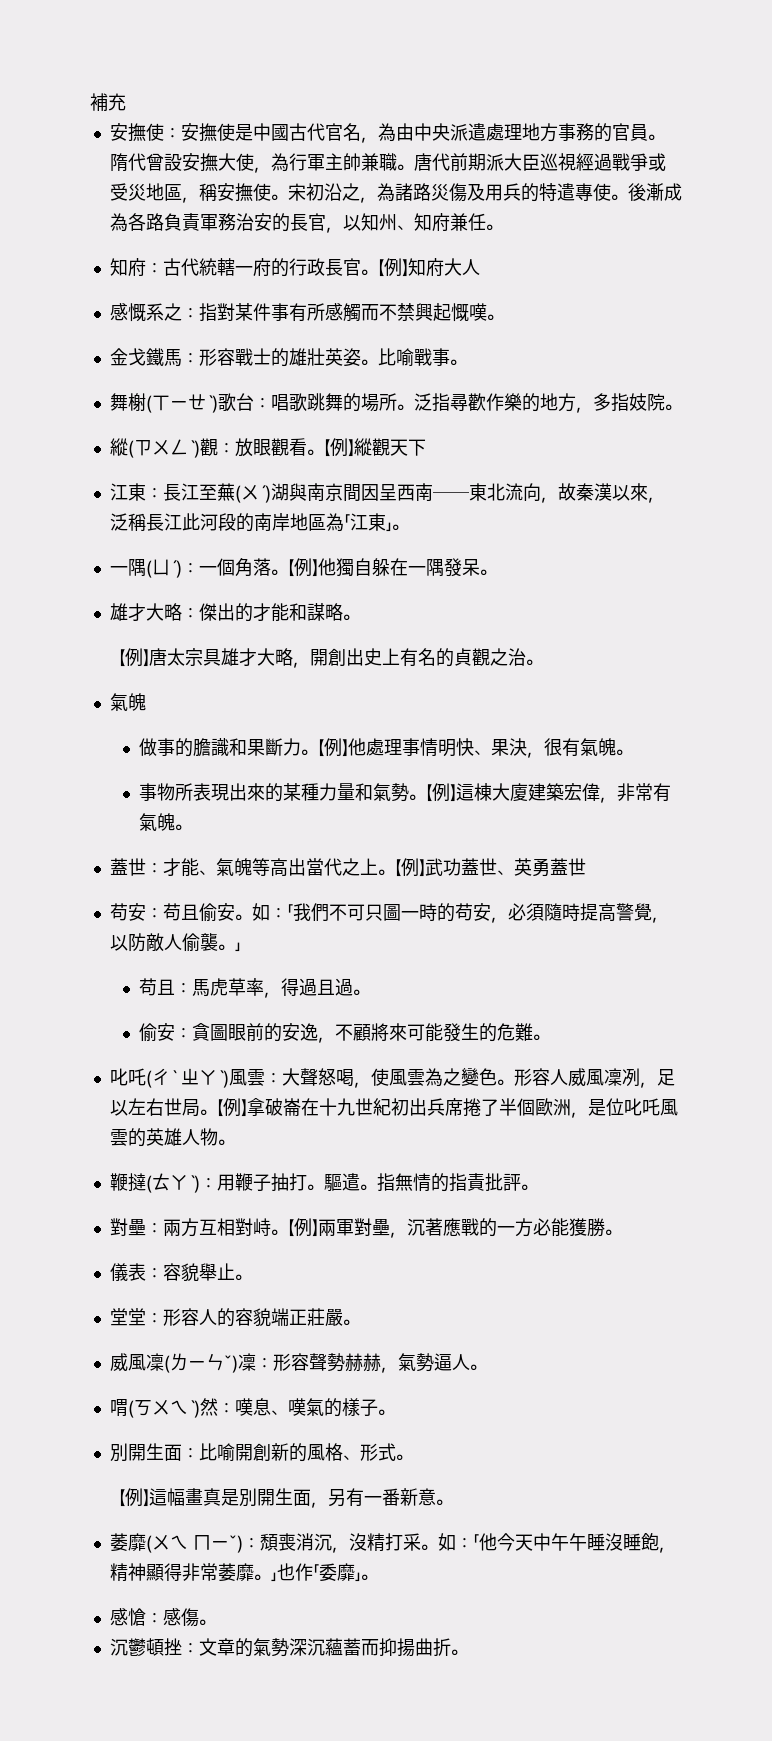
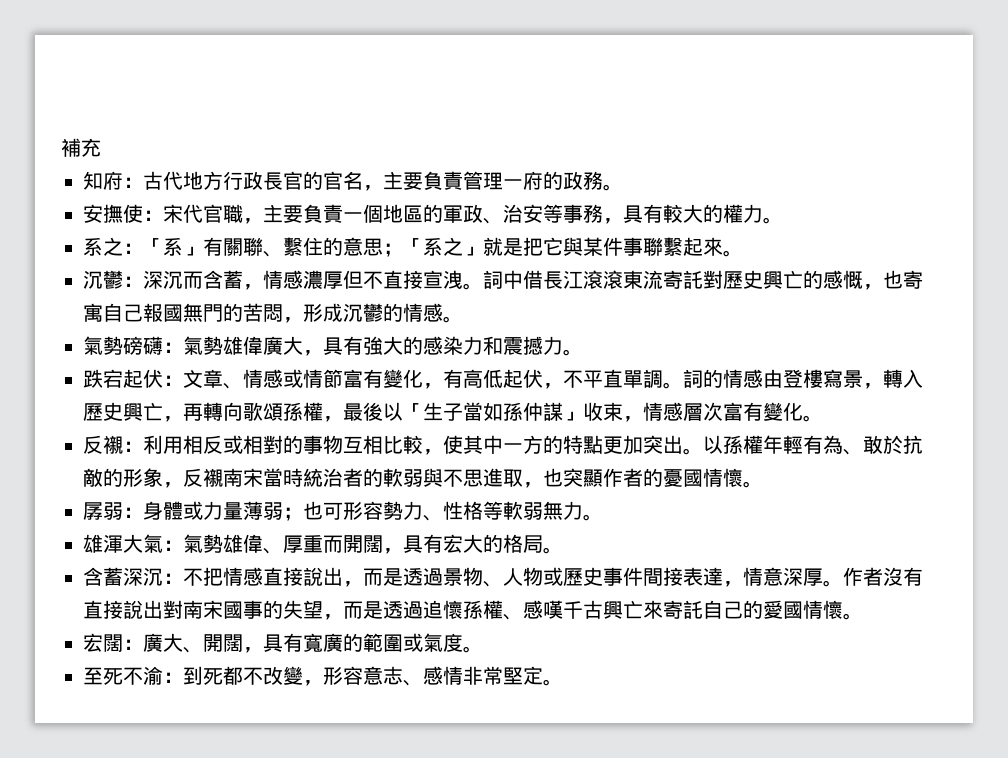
- 安撫使：安撫使是中國古代官名，為由中央派遣處理地方事務的官員。隋代曾設安撫大使，為行軍主帥兼職。唐代前期派大臣巡視經過戰爭或受災地區，稱安撫使。宋初沿之，為諸路災傷及用兵的特遣專使。後漸成為各路負責軍務治安的長官，以知州、知府兼任。
- 知府：古代統轄一府的行政長官。【例】知府大人
- 感慨系之：指對某件事有所感觸而不禁興起慨嘆。
- 金戈鐵馬：形容戰士的雄壯英姿。比喻戰事。
- 舞榭(ㄒㄧㄝˋ)歌台：唱歌跳舞的場所。泛指尋歡作樂的地方，多指妓院。
- 縱(ㄗㄨㄥˋ)觀：放眼觀看。【例】縱觀天下
- 江東：長江至蕪(ㄨˊ)湖與南京間因呈西南──東北流向，故秦漢以來，泛稱長江此河段的南岸地區為「江東」。
- 一隅(ㄩˊ)：一個角落。【例】他獨自躲在一隅發呆。
- 雄才大略：傑出的才能和謀略。
- 【例】唐太宗具雄才大略，開創出史上有名的貞觀之治。
- 氣魄
- 做事的膽識和果斷力。【例】他處理事情明快、果決，很有氣魄。
- 事物所表現出來的某種力量和氣勢。【例】這棟大廈建築宏偉，非常有氣魄。
- 蓋世：才能、氣魄等高出當代之上。【例】武功蓋世、英勇蓋世
- 苟安：苟且偷安。如：「我們不可只圖一時的苟安，必須隨時提高警覺，以防敵人偷襲。」
- 苟且：馬虎草率，得過且過。
- 偷安：貪圖眼前的安逸，不顧將來可能發生的危難。
- 叱吒(ㄔˋ ㄓㄚˋ)風雲：大聲怒喝，使風雲為之變色。形容人威風凜冽，足以左右世局。【例】拿破崙在十九世紀初出兵席捲了半個歐洲，是位叱吒風雲的英雄人物。
- 鞭撻(ㄊㄚˋ)：用鞭子抽打。驅遣。指無情的指責批評。
- 對壘：兩方互相對峙。【例】兩軍對壘，沉著應戰的一方必能獲勝。
- 儀表：容貌舉止。
- 堂堂：形容人的容貌端正莊嚴。
- 威風凜(ㄌㄧㄣˇ)凜：形容聲勢赫赫，氣勢逼人。
- 喟(ㄎㄨㄟˋ)然：嘆息、嘆氣的樣子。
- 別開生面：比喻開創新的風格、形式。
- 【例】這幅畫真是別開生面，另有一番新意。
- 萎靡(ㄨㄟ ㄇㄧˇ)：頹喪消沉，沒精打采。如：「他今天中午午睡沒睡飽，精神顯得非常萎靡。」也作「委靡」。
- 感愴：感傷。
- 沉鬱頓挫：文章的氣勢深沉蘊蓄而抑揚曲折。
+ 知府：古代地方行政長官的官名，主要負責管理一府的政務。
+ 安撫使：宋代官職，主要負責一個地區的軍政、治安等事務，具有較大的權力。
+ 系之：「系」有關聯、繫住的意思；「系之」就是把它與某件事聯繫起來。
+ 沉鬱：深沉而含蓄，情感濃厚但不直接宣洩。詞中借長江滾滾東流寄託對歷史興亡的感慨，也寄寓自己報國無門的苦悶，形成沉鬱的情感。
+ 氣勢磅礴：氣勢雄偉廣大，具有強大的感染力和震撼力。
+ 跌宕起伏：文章、情感或情節富有變化，有高低起伏，不平直單調。詞的情感由登樓寫景，轉入歷史興亡，再轉向歌頌孫權，最後以「生子當如孫仲謀」收束，情感層次富有變化。
+ 反襯：利用相反或相對的事物互相比較，使其中一方的特點更加突出。以孫權年輕有為、敢於抗敵的形象，反襯南宋當時統治者的軟弱與不思進取，也突顯作者的憂國情懷。
+ 孱弱：身體或力量薄弱；也可形容勢力、性格等軟弱無力。
+ 雄渾大氣：氣勢雄偉、厚重而開闊，具有宏大的格局。
+ 含蓄深沉：不把情感直接說出，而是透過景物、人物或歷史事件間接表達，情意深厚。作者沒有直接說出對南宋國事的失望，而是透過追懷孫權、感嘆千古興亡來寄託自己的愛國情懷。
+ 宏闊：廣大、開闊，具有寬廣的範圍或氣度。
+ 至死不渝：到死都不改變，形容意志、感情非常堅定。

